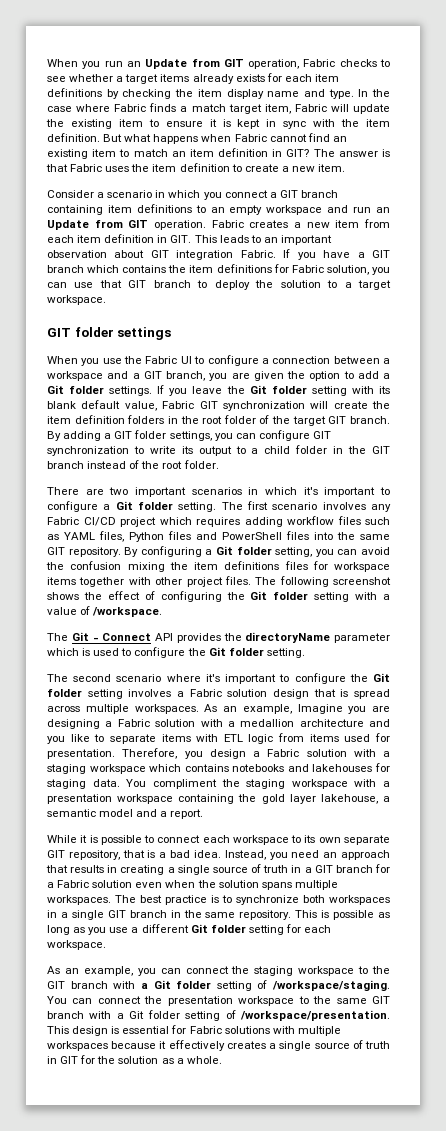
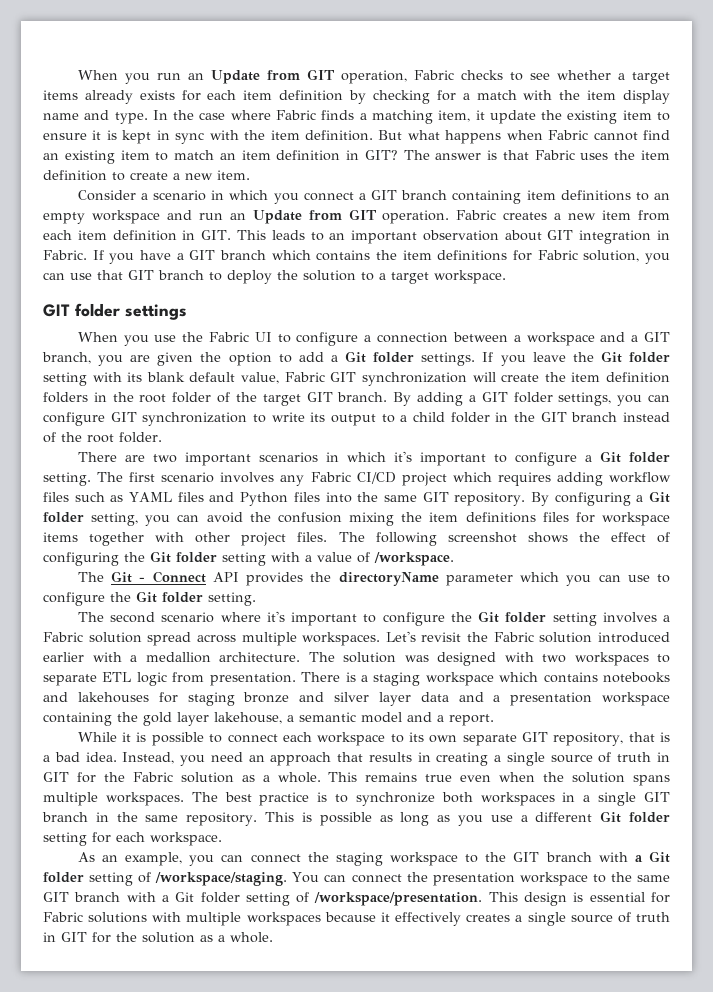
- When you run an Update from GIT operation, Fabric checks to see whether a target items already exists for each item definitions by checking the item display name and type.
+ When you run an Update from GIT operation, Fabric checks to see whether a target items already exists for each item definition by checking for a match with the item display name and type.
- In the case where Fabric finds a match target item, Fabric will update the existing item to ensure it is kept in sync with the item definition.
+ In the case where Fabric finds a matching item, it update the existing item to ensure it is kept in sync with the item definition.
- Fabric creates a new item from each item definition in GIT. This leads to an important observation about GIT integration Fabric.
+ Fabric creates a new item from each item definition in GIT. This leads to an important observation about GIT integration in Fabric.
- The first scenario involves any Fabric CI/CD project which requires adding workflow files such as YAML files, Python files and PowerShell files into the same GIT repository.
+ The first scenario involves any Fabric CI/CD project which requires adding workflow files such as YAML files and Python files into the same GIT repository.
- The Git - Connect API provides the directoryName parameter which is used to configure the Git folder setting.
+ The Git - Connect API provides the directoryName parameter which you can use to configure the Git folder setting.
- The second scenario where it's important to configure the Git folder setting involves a Fabric solution design that is spread across multiple workspaces.
+ The second scenario where it's important to configure the Git folder setting involves a Fabric solution spread across multiple workspaces.
- As an example, Imagine you are designing a Fabric solution with a medallion architecture and you like to separate items with ETL logic from items used for presentation. Therefore, you design a Fabric solution with a staging workspace which contains notebooks and lakehouses for staging data. You compliment the staging workspace with a presentation workspace containing the gold layer lakehouse, a semantic model and a report.
+ Let's revisit the Fabric solution introduced earlier with a medallion architecture. The solution was designed with two workspaces to separate ETL logic from presentation. There is a staging workspace which contains notebooks and lakehouses for staging bronze and silver layer data and a presentation workspace containing the gold layer lakehouse, a semantic model and a report.
- Instead, you need an approach that results in creating a single source of truth in a GIT branch for a Fabric solution even when the solution spans multiple workspaces.
+ Instead, you need an approach that results in creating a single source of truth in GIT for the Fabric solution as a whole. This remains true even when the solution spans multiple workspaces.

